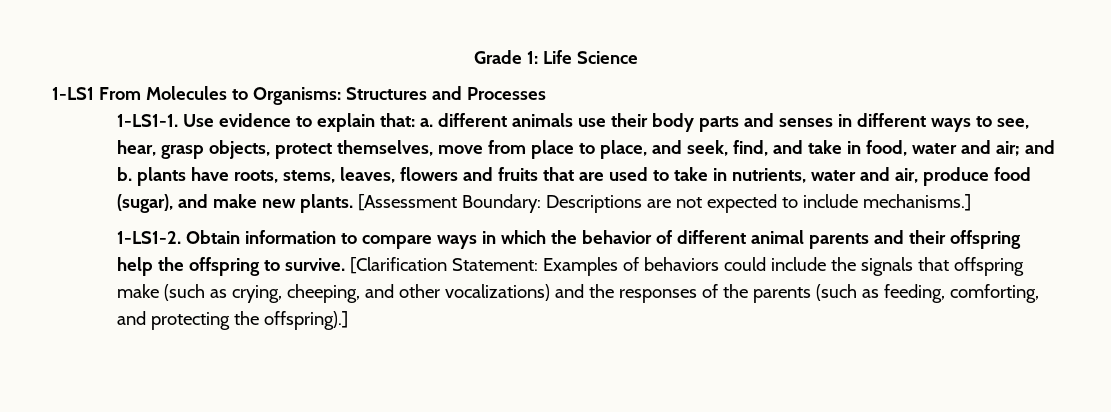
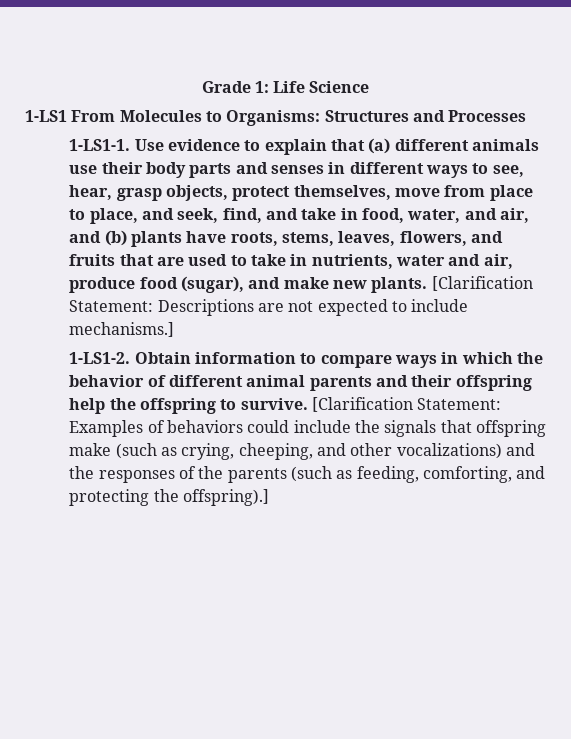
- Use evidence to explain that: a. different animals use their body parts and senses in different ways to see, hear, grasp objects, protect themselves, move from place to place, and seek, find, and take in food, water and air; and b. plants have roots, stems, leaves, flowers and fruits that are used to take in nutrients, water and air, produce food (sugar), and make new plants.
+ Use evidence to explain that (a) different animals use their body parts and senses in different ways to see, hear, grasp objects, protect themselves, move from place to place, and seek, find, and take in food, water, and air, and (b) plants have roots, stems, leaves, flowers, and fruits that are used to take in nutrients, water and air, produce food (sugar), and make new plants.
- [Assessment Boundary: Descriptions are not expected to include mechanisms.]
+ [Clarification Statement: Descriptions are not expected to include mechanisms.]

